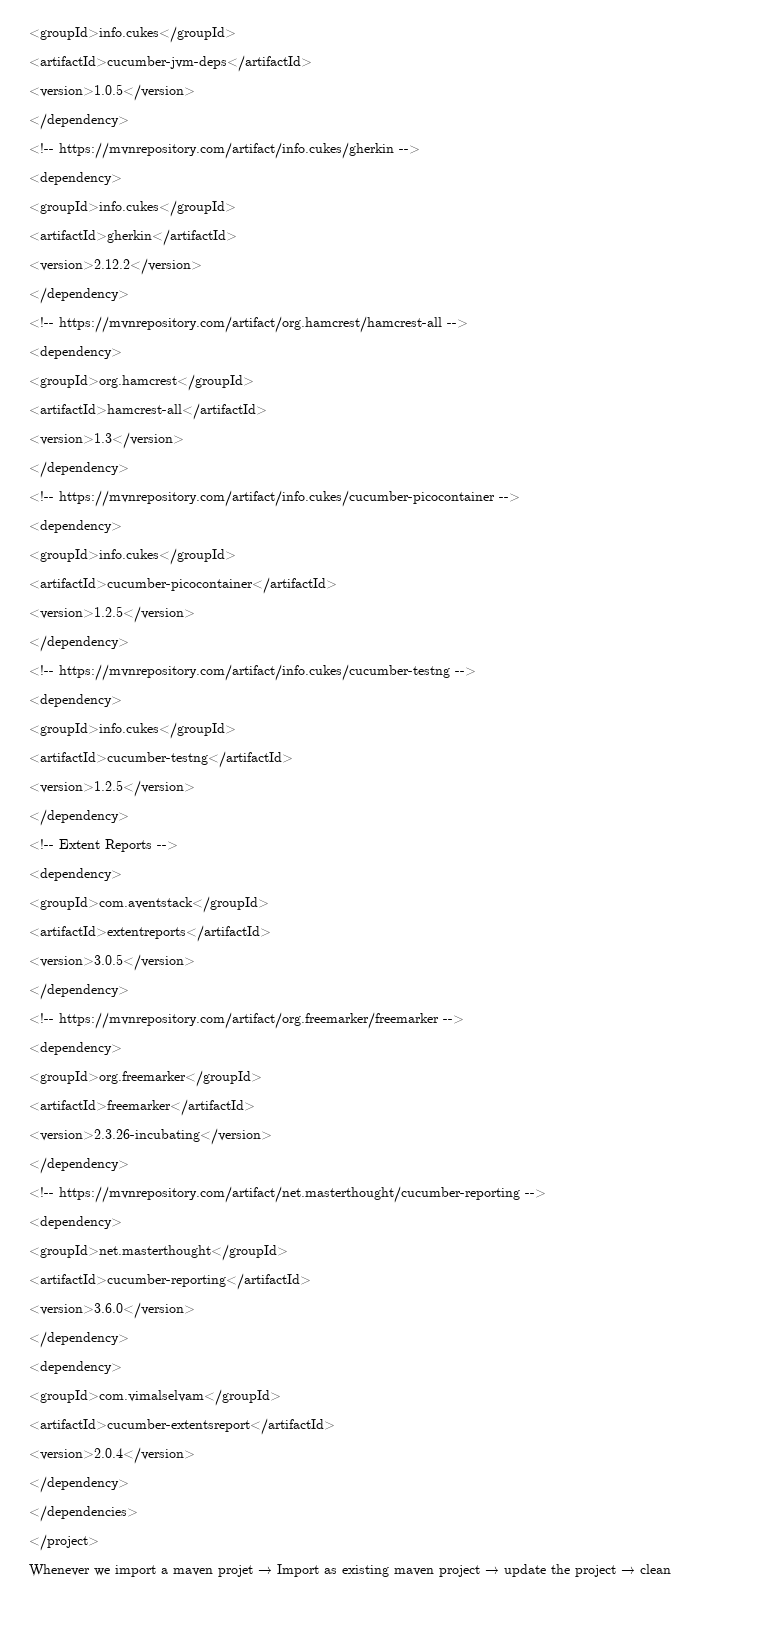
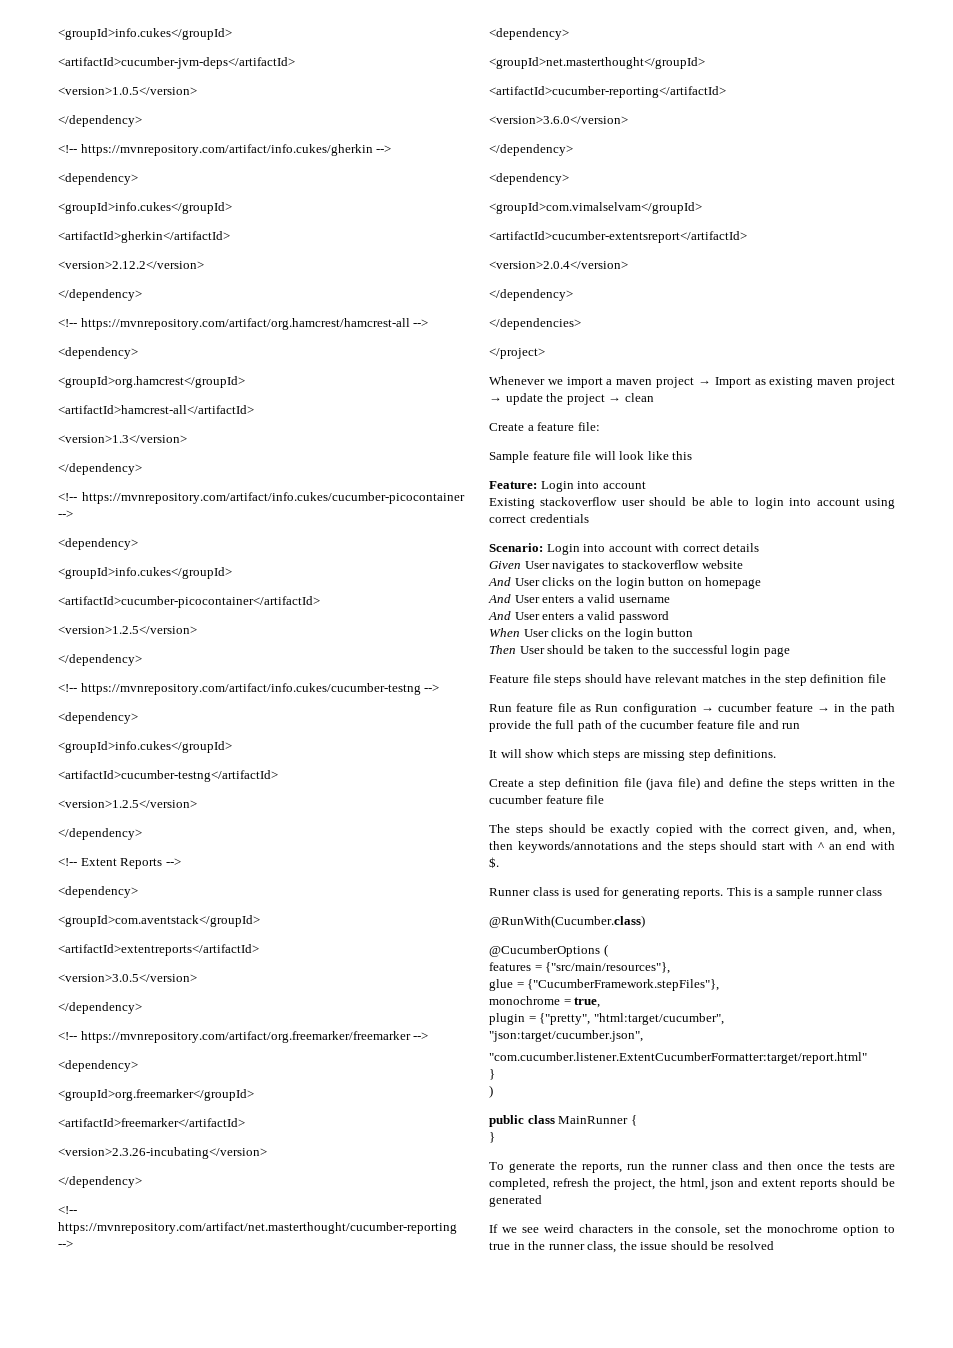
- Whenever we import a maven projet → Import as existing maven project → update the project → clean
+ Whenever we import a maven project → Import as existing maven project → update the project → clean
+ Create a feature file:
+ Sample feature file will look like this
+ Feature: Login into account
+ Existing stackoverflow user should be able to login into account using correct credentials
+ Scenario: Login into account with correct details
+ Given User navigates to stackoverflow website
+ And User clicks on the login button on homepage
+ And User enters a valid username
+ And User enters a valid password
+ When User clicks on the login button
+ Then User should be taken to the successful login page
+ Feature file steps should have relevant matches in the step definition file
+ Run feature file as Run configuration → cucumber feature → in the path provide the full path of the cucumber feature file and run
+ It will show which steps are missing step definitions.
+ Create a step definition file (java file) and define the steps written in the cucumber feature file
+ The steps should be exactly copied with the correct given, and, when, then keywords/annotations and the steps should start with ^ an end with $.
+ Runner class is used for generating reports. This is a sample runner class
+ @RunWith(Cucumber.class)
+ @CucumberOptions (
+ features = {"src/main/resources"},
+ glue = {"CucumberFramework.stepFiles"},
+ monochrome = true,
+ plugin = {"pretty", "html:target/cucumber",
+ "json:target/cucumber.json",
+ "com.cucumber.listener.ExtentCucumberFormatter:target/report.html"
+ }
+ )
+ public class MainRunner {
+ }
+ To generate the reports, run the runner class and then once the tests are completed, refresh the project, the html, json and extent reports should be generated
+ If we see weird characters in the console, set the monochrome option to true in the runner class, the issue should be resolved

